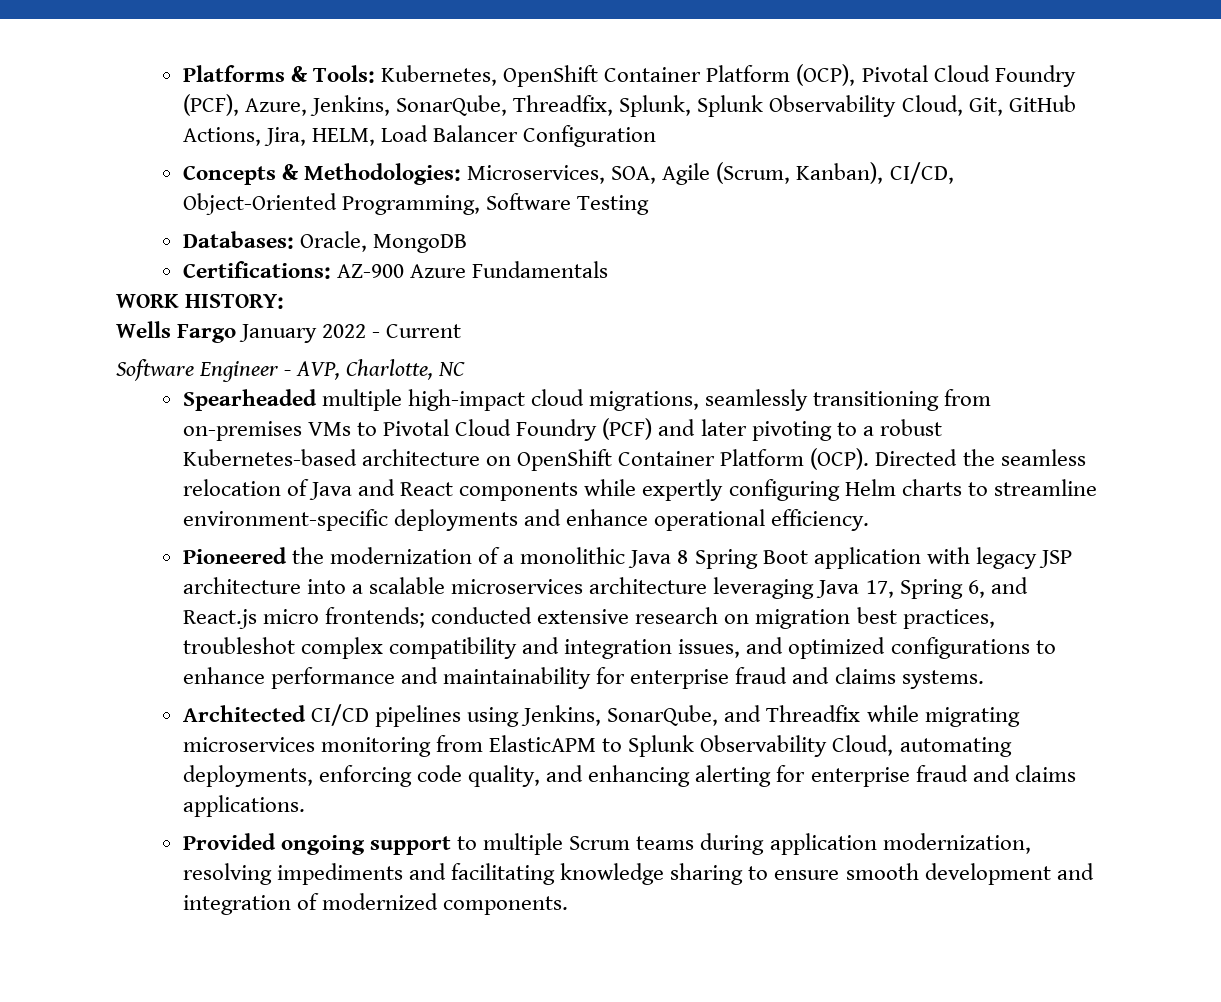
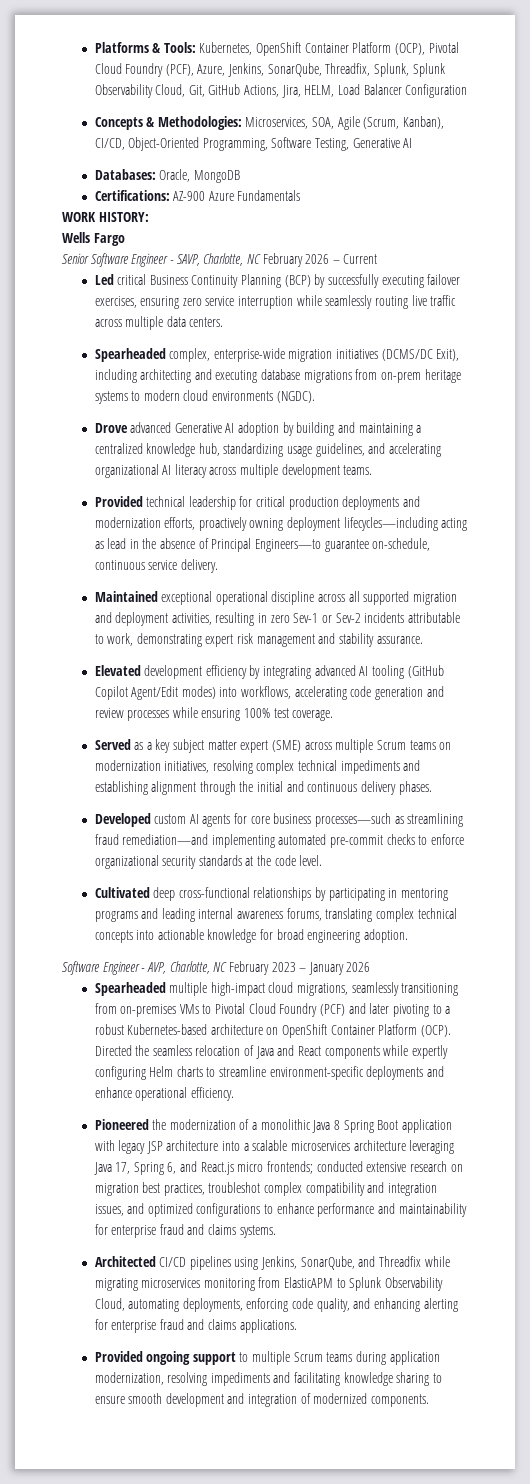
- Concepts & Methodologies: Microservices, SOA, Agile (Scrum, Kanban), CI/CD, Object-Oriented Programming, Software Testing
+ Concepts & Methodologies: Microservices, SOA, Agile (Scrum, Kanban), CI/CD, Object-Oriented Programming, Software Testing, Generative AI
- Wells Fargo January 2022 - Current
+ Wells Fargo
+ Senior Software Engineer - SAVP, Charlotte, NC February 2026 – Current
+ Led critical Business Continuity Planning (BCP) by successfully executing failover exercises, ensuring zero service interruption while seamlessly routing live traffic across multiple data centers.
+ Spearheaded complex, enterprise-wide migration initiatives (DCMS/DC Exit), including architecting and executing database migrations from on-prem heritage systems to modern cloud environments (NGDC).
+ Drove advanced Generative AI adoption by building and maintaining a centralized knowledge hub, standardizing usage guidelines, and accelerating organizational AI literacy across multiple development teams.
+ Provided technical leadership for critical production deployments and modernization efforts, proactively owning deployment lifecycles—including acting as lead in the absence of Principal Engineers—to guarantee on-schedule, continuous service delivery.
+ Maintained exceptional operational discipline across all supported migration and deployment activities, resulting in zero Sev-1 or Sev-2 incidents attributable to work, demonstrating expert risk management and stability assurance.
+ Elevated development efficiency by integrating advanced AI tooling (GitHub Copilot Agent/Edit modes) into workflows, accelerating code generation and review processes while ensuring 100% test coverage.
+ Served as a key subject matter expert (SME) across multiple Scrum teams on modernization initiatives, resolving complex technical impediments and establishing alignment through the initial and continuous delivery phases.
+ Developed custom AI agents for core business processes—such as streamlining fraud remediation—and implementing automated pre-commit checks to enforce organizational security standards at the code level.
+ Cultivated deep cross-functional relationships by participating in mentoring programs and leading internal awareness forums, translating complex technical concepts into actionable knowledge for broad engineering adoption.
- Software Engineer - AVP, Charlotte, NC
+ Software Engineer - AVP, Charlotte, NC February 2023 – January 2026

